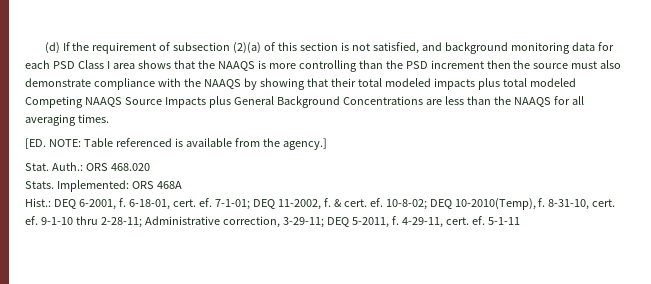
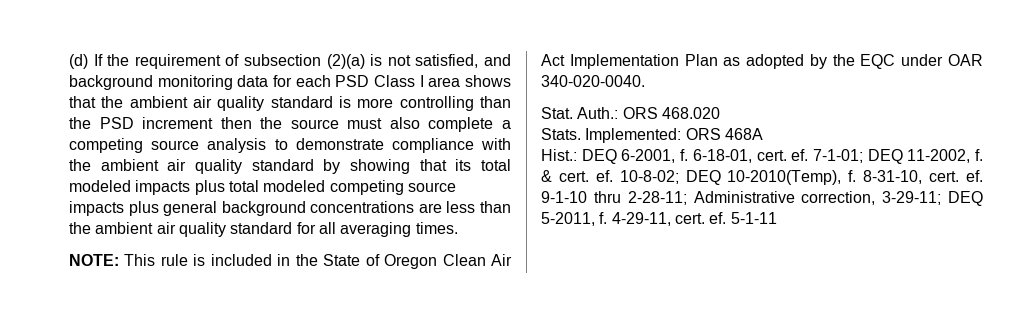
- (d) If the requirement of subsection (2)(a) of this section is not satisfied, and background monitoring data for each PSD Class I area shows that the NAAQS is more controlling than the PSD increment then the source must also demonstrate compliance with the NAAQS by showing that their total modeled impacts plus total modeled Competing NAAQS Source Impacts plus General Background Concentrations are less than the NAAQS for all averaging times.
- [ED. NOTE: Table referenced is available from the agency.]
+ (d) If the requirement of subsection (2)(a) is not satisfied, and background monitoring data for each PSD Class I area shows that the ambient air quality standard is more controlling than the PSD increment then the source must also complete a competing source analysis to demonstrate compliance with the ambient air quality standard by showing that its total modeled impacts plus total modeled competing source impacts plus general background concentrations are less than the ambient air quality standard for all averaging times.
+ NOTE: This rule is included in the State of Oregon Clean Air Act Implementation Plan as adopted by the EQC under OAR 340-020-0040.

